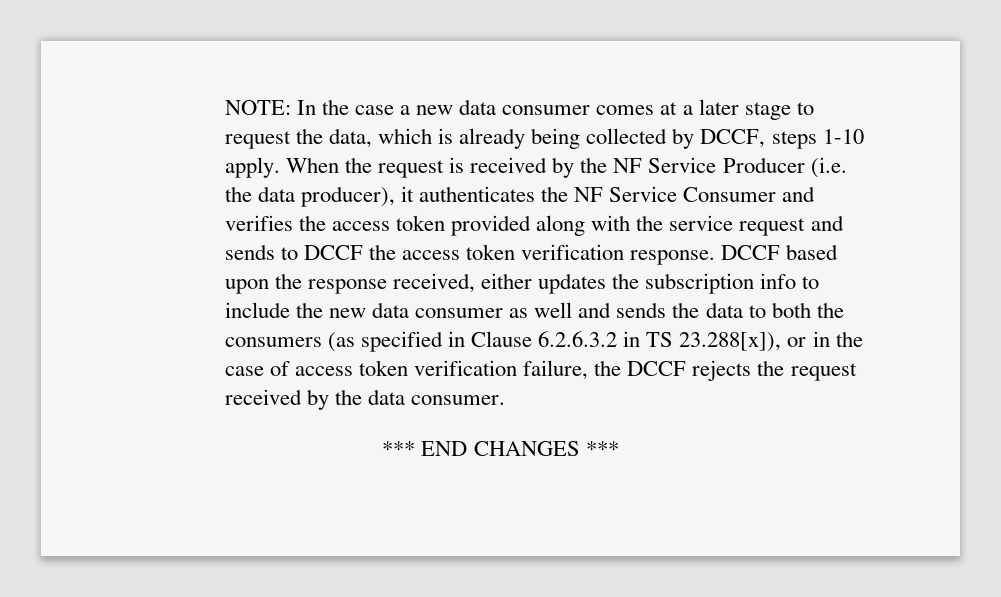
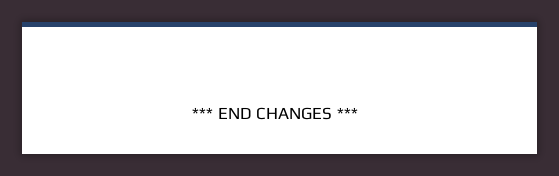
- NOTE: In the case a new data consumer comes at a later stage to request the data, which is already being collected by DCCF, steps 1-10 apply. When the request is received by the NF Service Producer (i.e. the data producer), it authenticates the NF Service Consumer and verifies the access token provided along with the service request and sends to DCCF the access token verification response. DCCF based upon the response received, either updates the subscription info to include the new data consumer as well and sends the data to both the consumers (as specified in Clause 6.2.6.3.2 in TS 23.288[x]), or in the case of access token verification failure, the DCCF rejects the request received by the data consumer.

